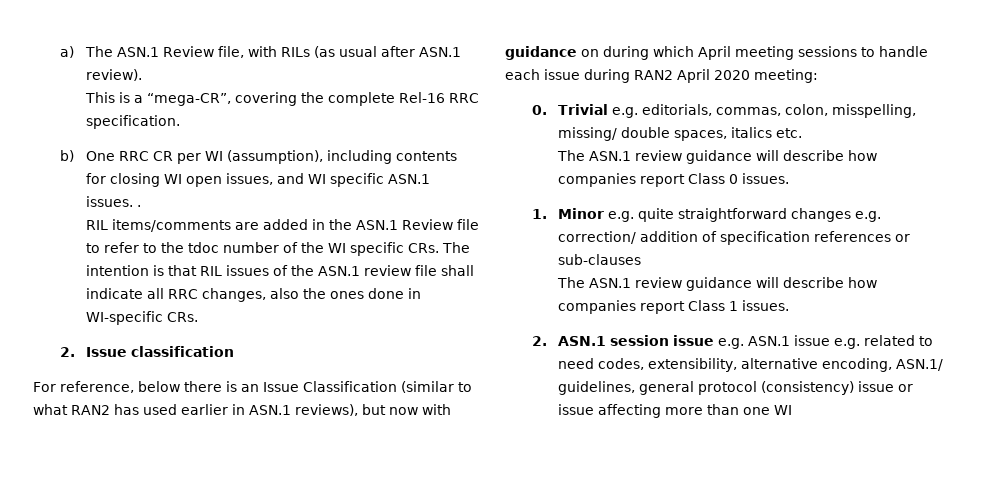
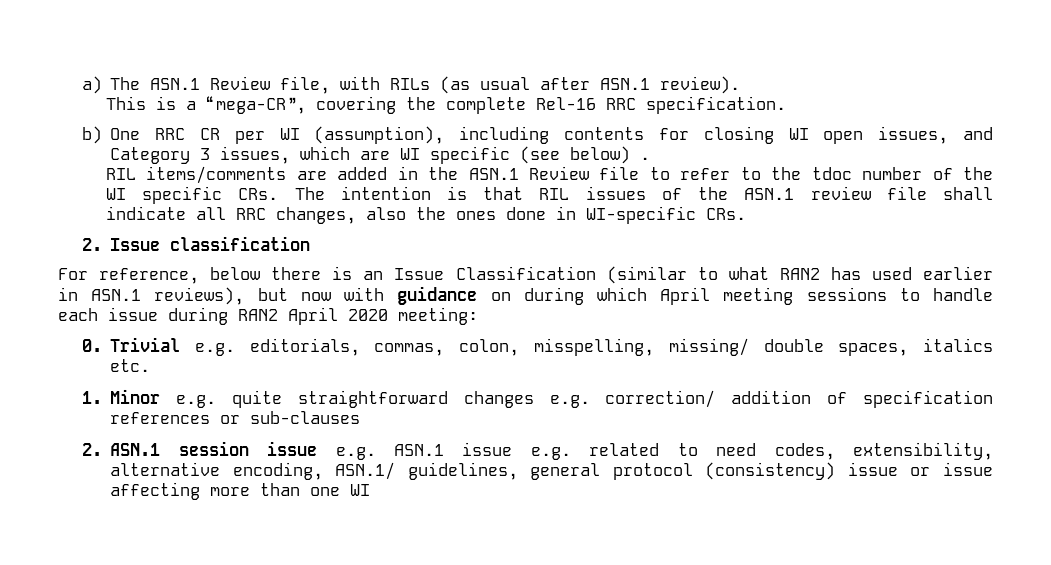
- b) One RRC CR per WI (assumption), including contents for closing WI open issues, and WI specific ASN.1 issues. .
+ b) One RRC CR per WI (assumption), including contents for closing WI open issues, and Category 3 issues, which are WI specific (see below) .
- The ASN.1 review guidance will describe how companies report Class 0 issues.
- The ASN.1 review guidance will describe how companies report Class 1 issues.

